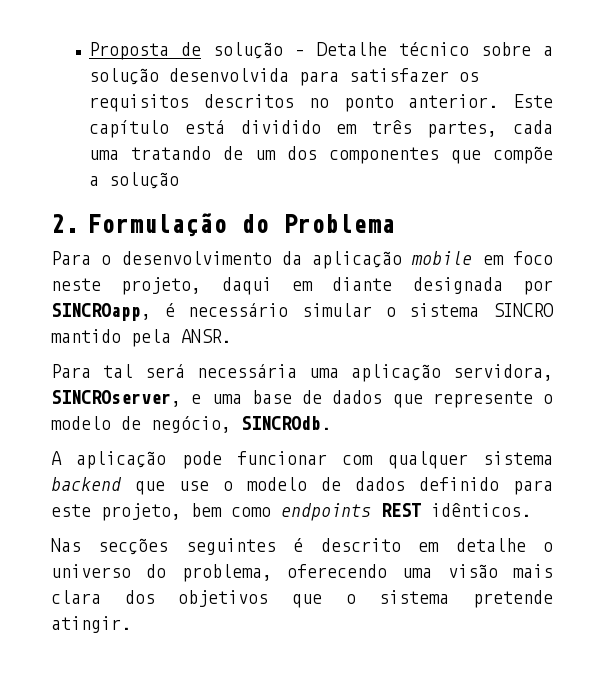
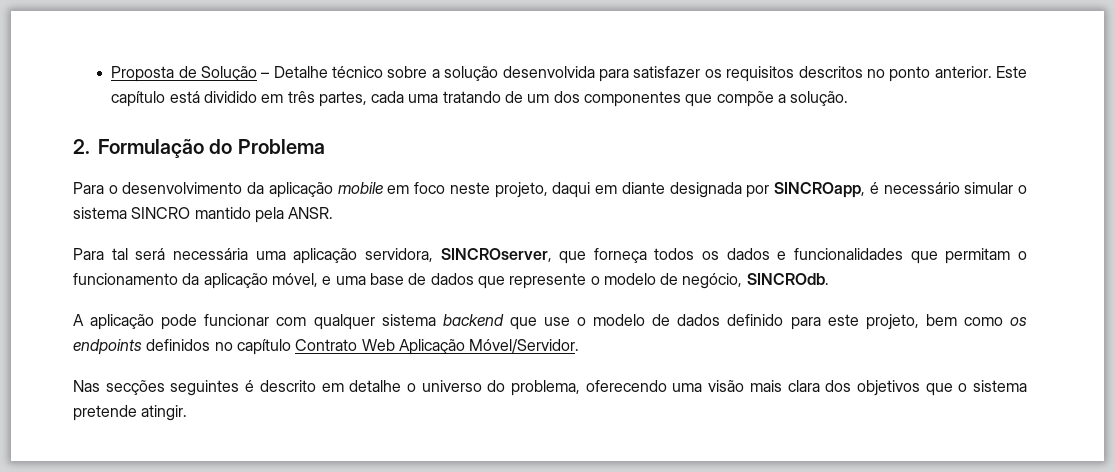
- Proposta de solução – Detalhe técnico sobre a solução desenvolvida para satisfazer os requisitos descritos no ponto anterior.
+ Proposta de Solução – Detalhe técnico sobre a solução desenvolvida para satisfazer os requisitos descritos no ponto anterior.
- Este capítulo está dividido em três partes, cada uma tratando de um dos componentes que compõe a solução
+ Este capítulo está dividido em três partes, cada uma tratando de um dos componentes que compõe a solução.
- Para tal será necessária uma aplicação servidora, SINCROserver, e uma base de dados que represente o modelo de negócio, SINCROdb.
+ Para tal será necessária uma aplicação servidora, SINCROserver, que forneça todos os dados e funcionalidades que permitam o funcionamento da aplicação móvel, e uma base de dados que represente o modelo de negócio, SINCROdb.
- A aplicação pode funcionar com qualquer sistema backend que use o modelo de dados definido para este projeto, bem como endpoints REST idênticos.
+ A aplicação pode funcionar com qualquer sistema backend que use o modelo de dados definido para este projeto, bem como os endpoints definidos no capítulo Contrato Web Aplicação Móvel/Servidor.

